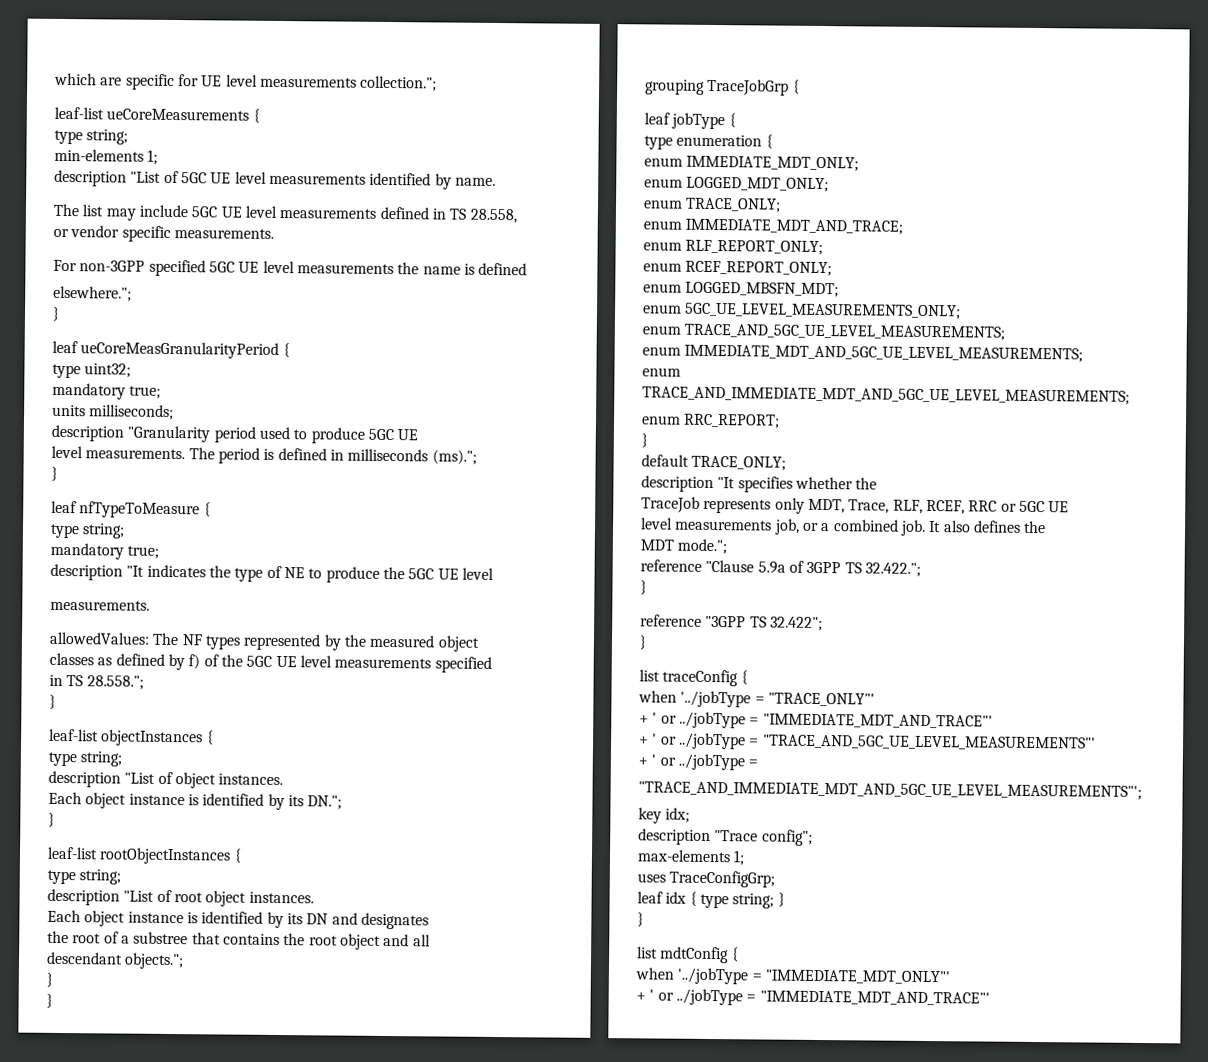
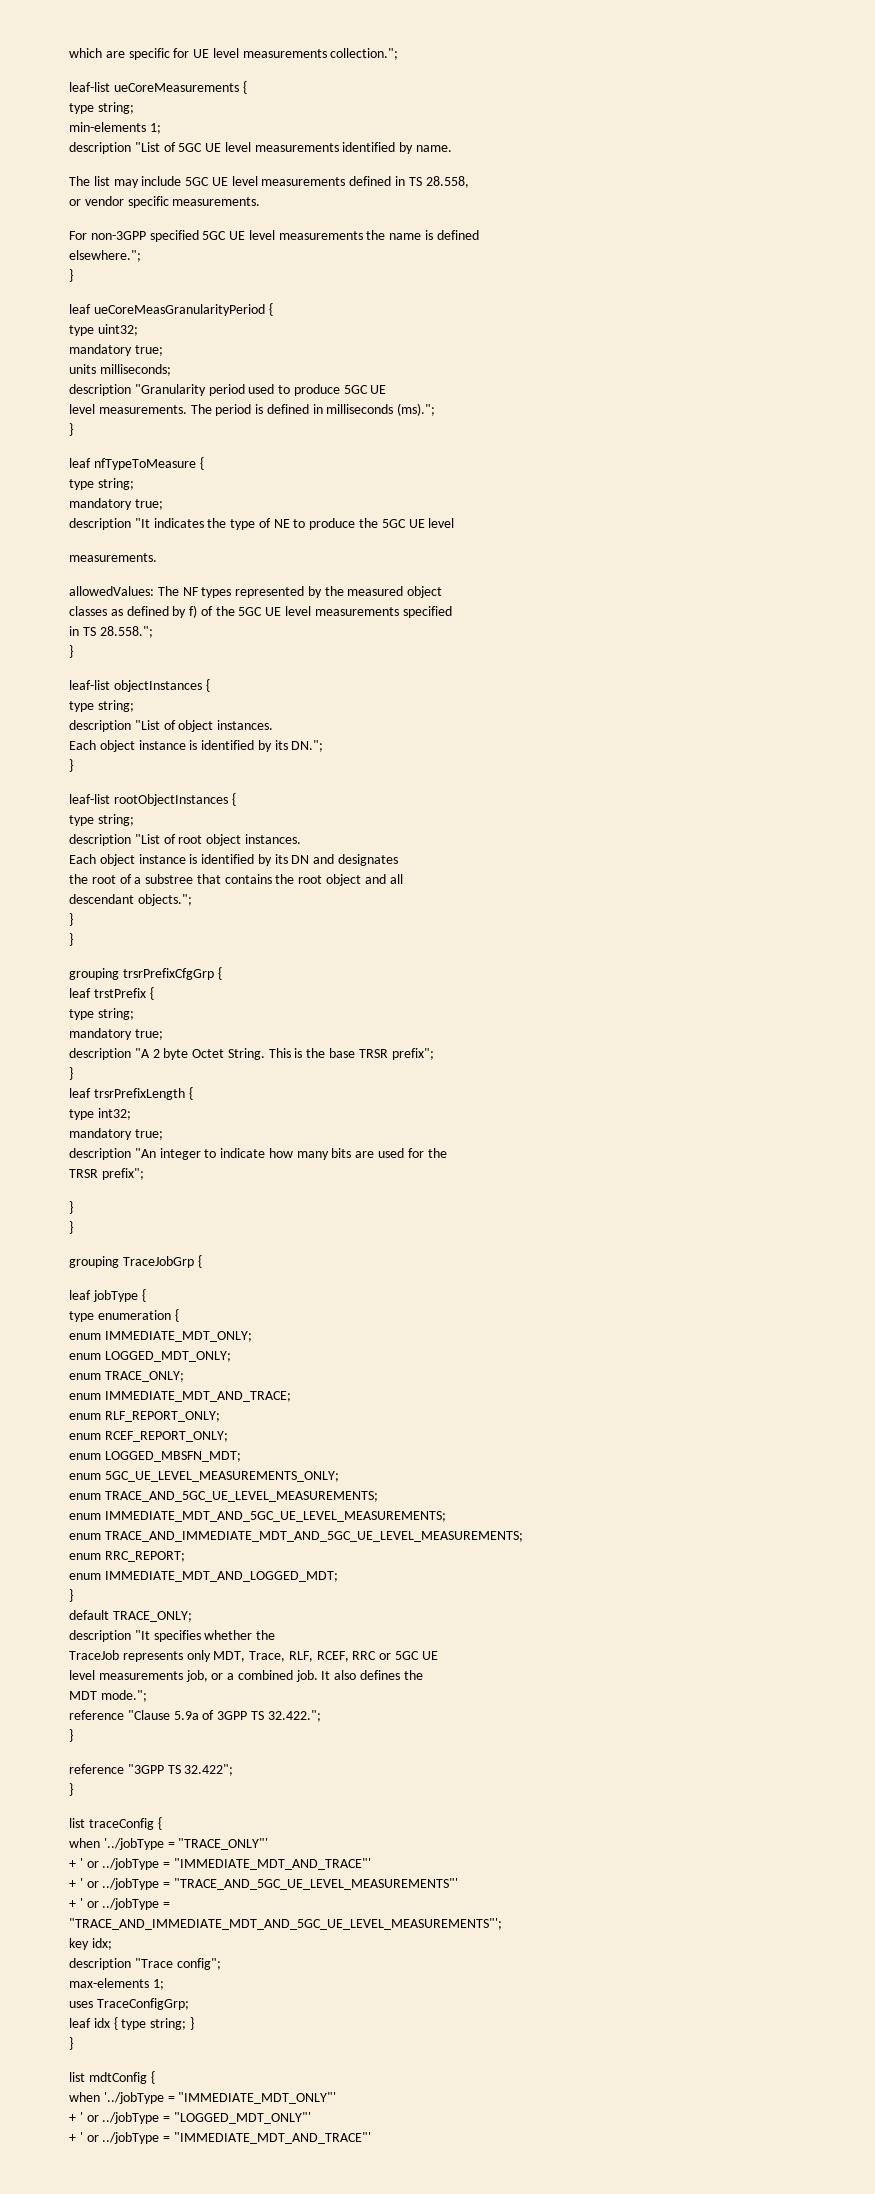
+ grouping trsrPrefixCfgGrp {
+ leaf trstPrefix {
+ type string;
+ mandatory true;
+ description "A 2 byte Octet String. This is the base TRSR prefix";
+ }
+ leaf trsrPrefixLength {
+ type int32;
+ mandatory true;
+ description "An integer to indicate how many bits are used for the
+ TRSR prefix";
+ }
+ }
+ enum IMMEDIATE_MDT_AND_LOGGED_MDT;
+ + ' or ../jobType = "LOGGED_MDT_ONLY"'

